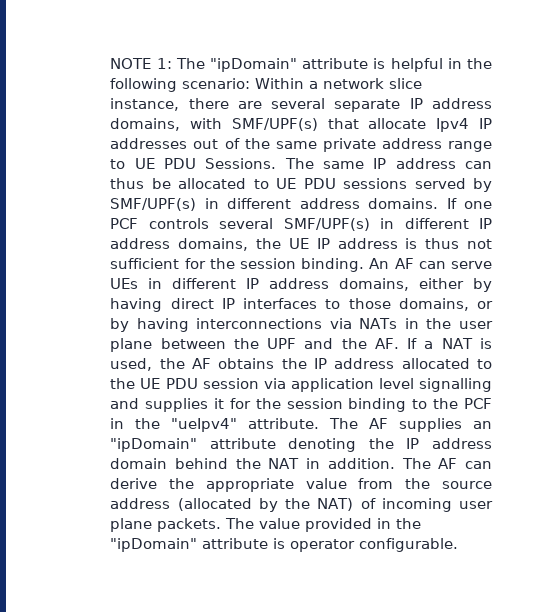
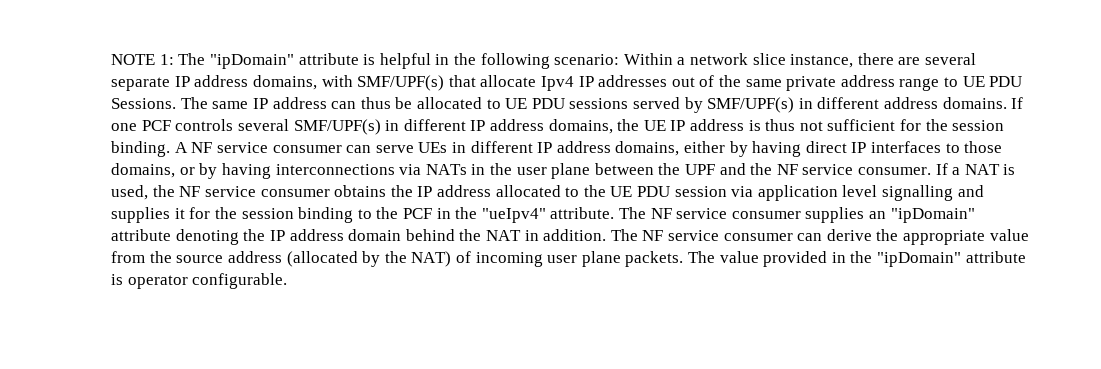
- An AF can serve UEs in different IP address domains, either by having direct IP interfaces to those domains, or by having interconnections via NATs in the user plane between the UPF and the AF. If a NAT is used, the AF obtains the IP address allocated to the UE PDU session via application level signalling and supplies it for the session binding to the PCF in the "ueIpv4" attribute.
+ A NF service consumer can serve UEs in different IP address domains, either by having direct IP interfaces to those domains, or by having interconnections via NATs in the user plane between the UPF and the NF service consumer. If a NAT is used, the NF service consumer obtains the IP address allocated to the UE PDU session via application level signalling and supplies it for the session binding to the PCF in the "ueIpv4" attribute.
- The AF supplies an "ipDomain" attribute denoting the IP address domain behind the NAT in addition.
+ The NF service consumer supplies an "ipDomain" attribute denoting the IP address domain behind the NAT in addition.
- The AF can derive the appropriate value from the source address (allocated by the NAT) of incoming user plane packets.
+ The NF service consumer can derive the appropriate value from the source address (allocated by the NAT) of incoming user plane packets.

